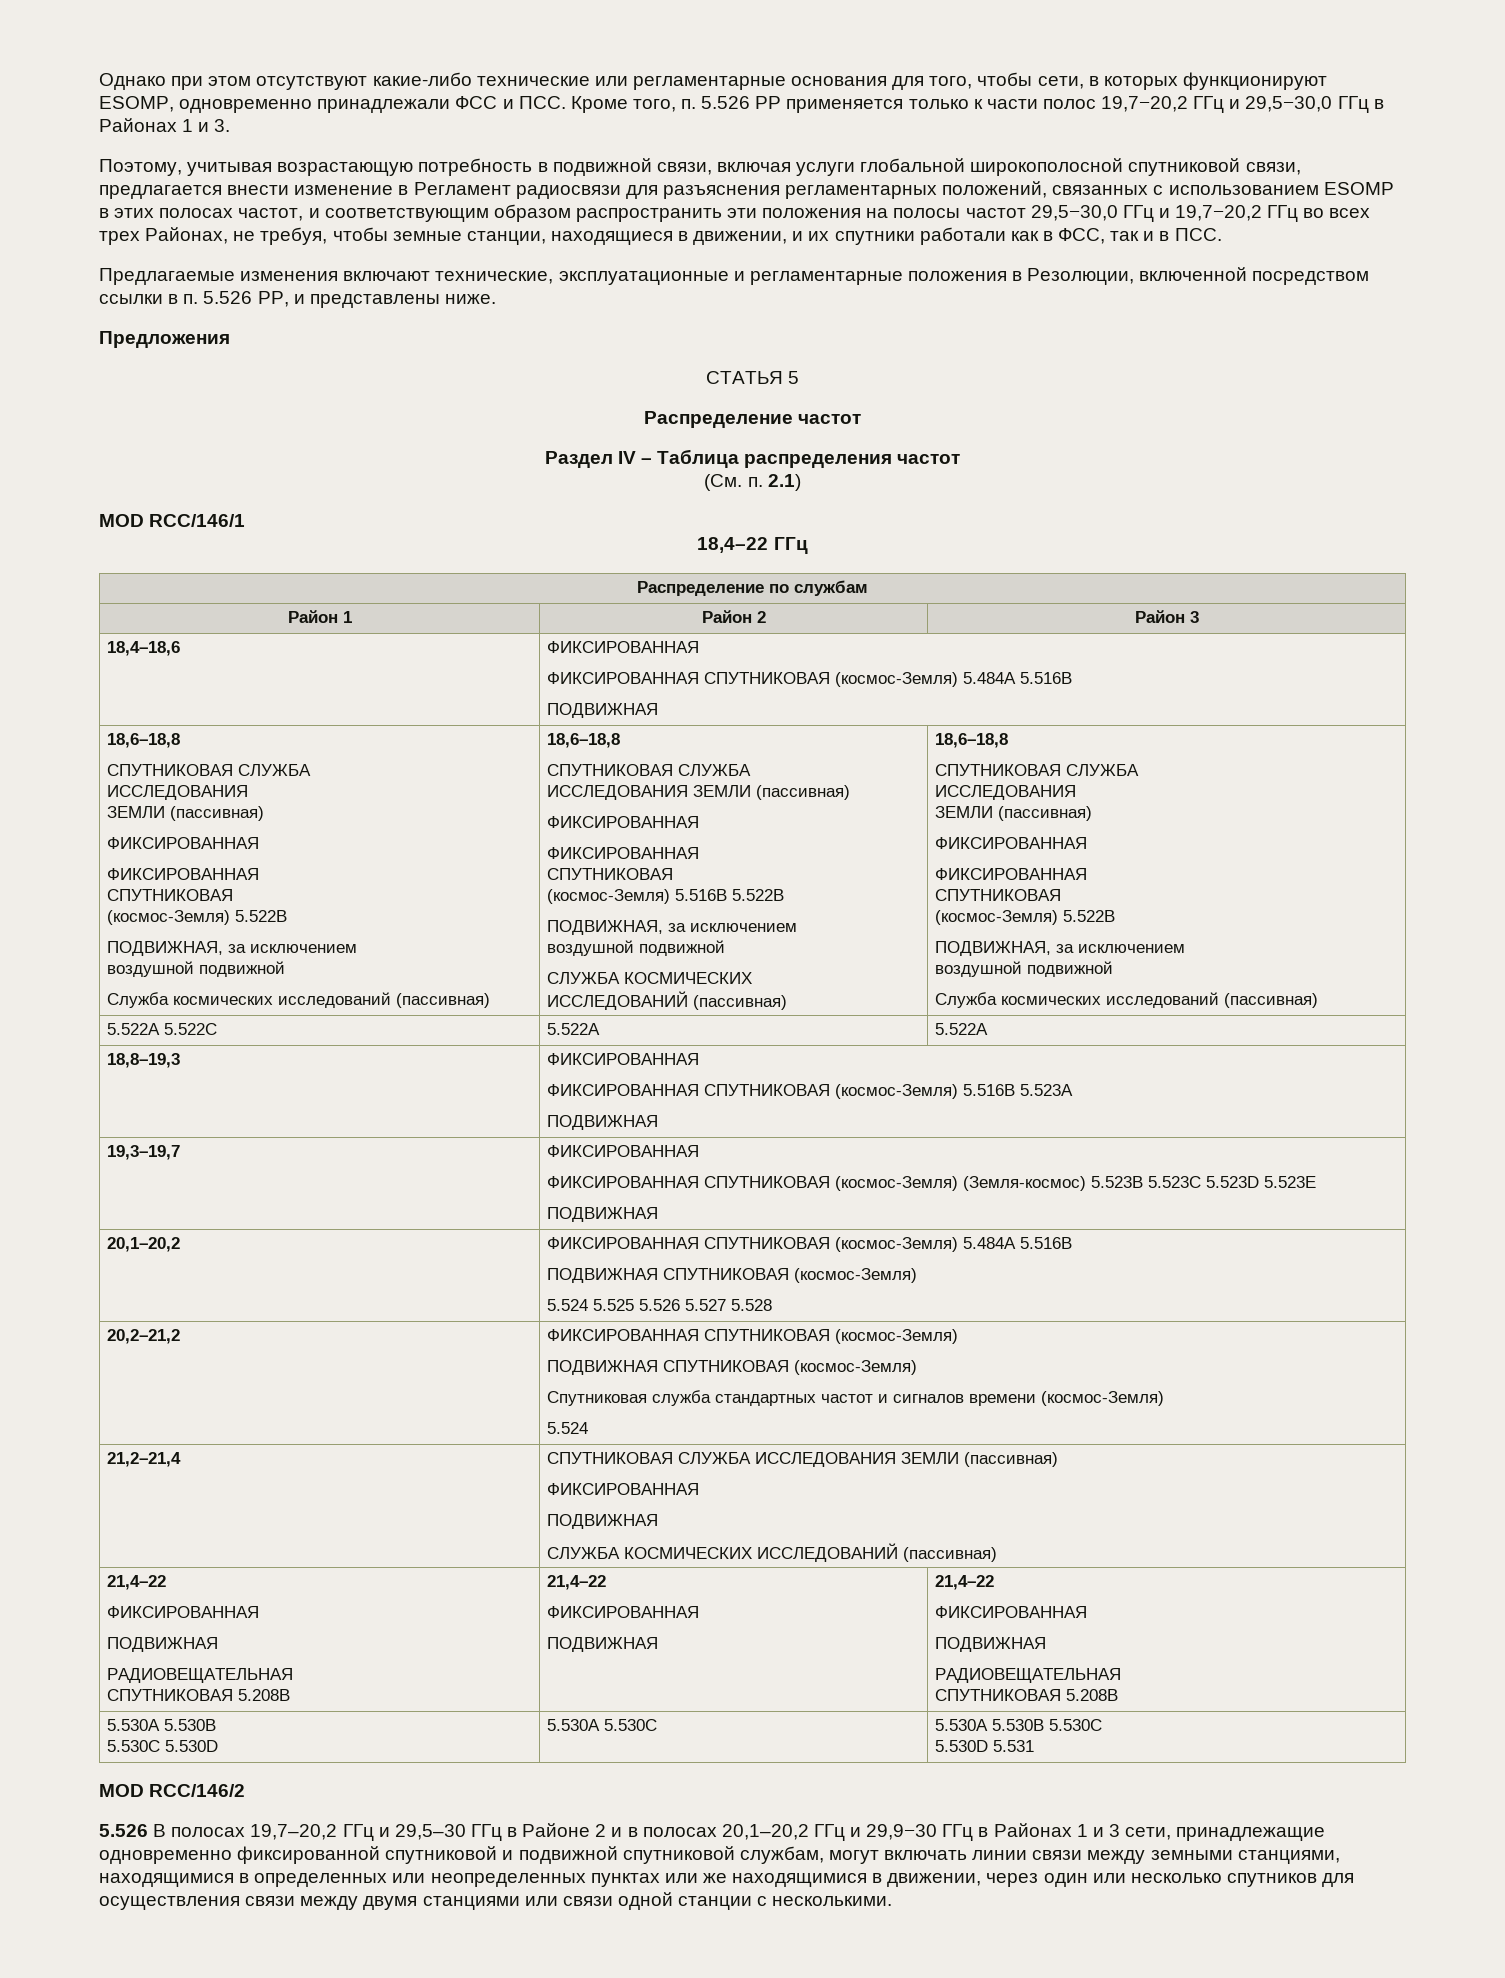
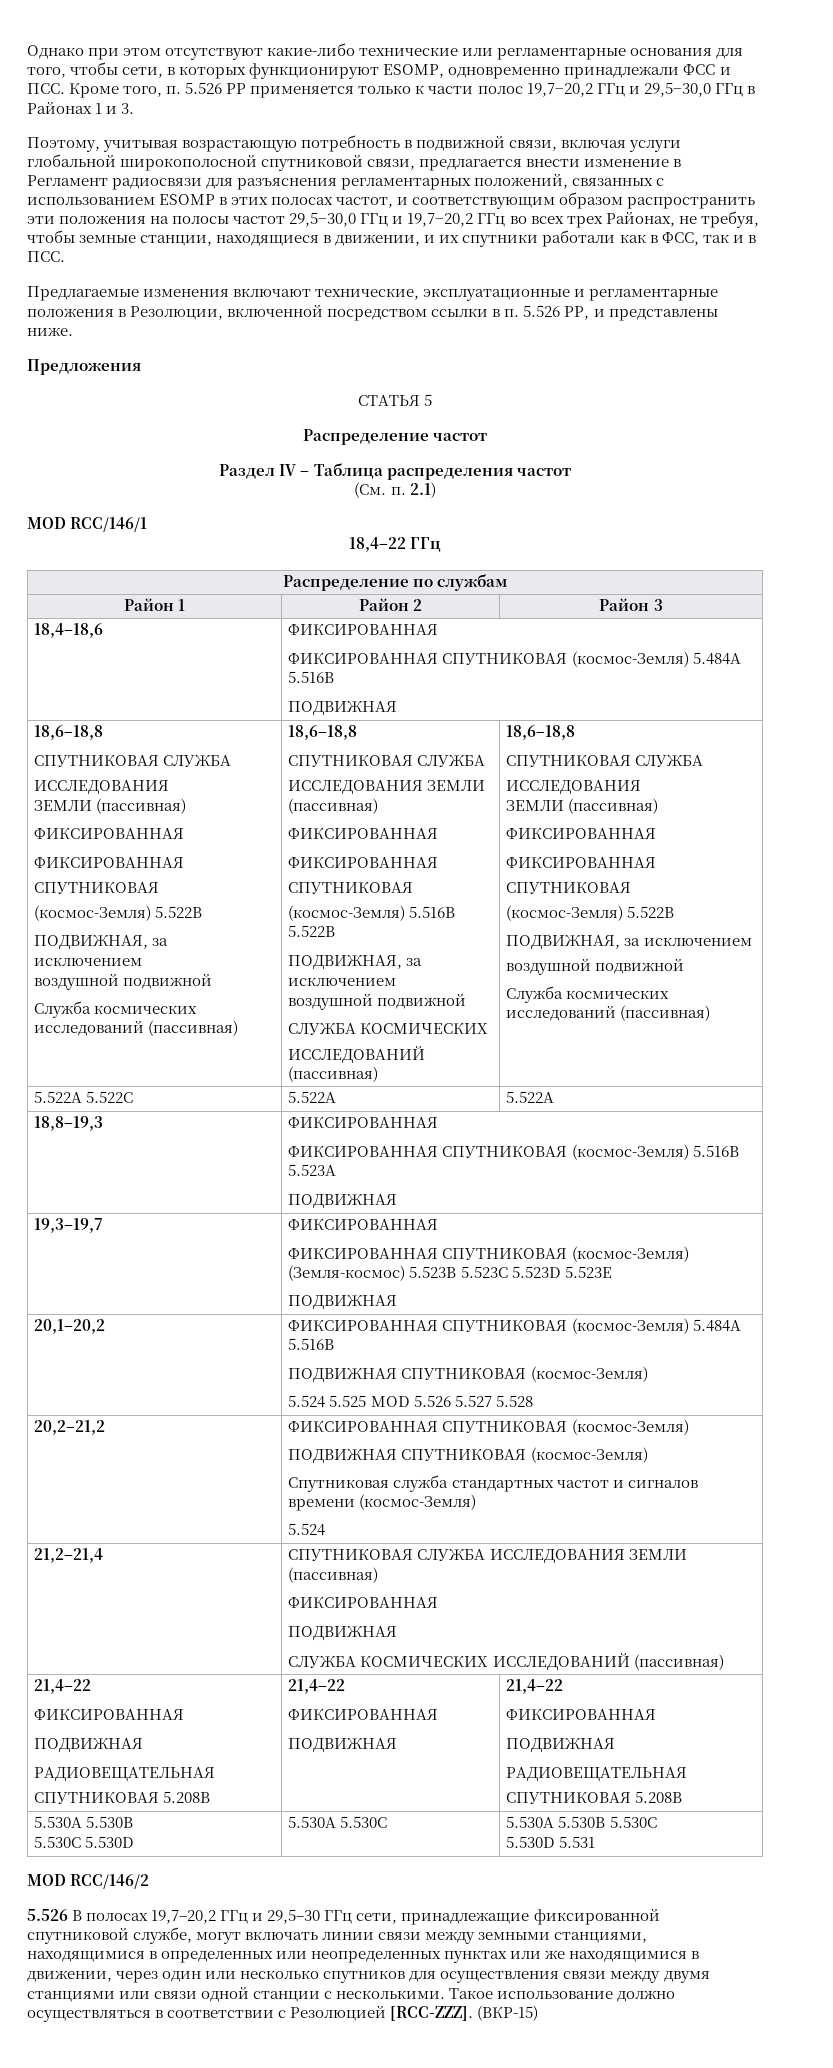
  20,1–20,2 | ФИКСИРОВАННАЯ СПУТНИКОВАЯ (космос-Земля) 5.484A 5.516В
  ПОДВИЖНАЯ СПУТНИКОВАЯ (космос-Земля)
- 5.524 5.525 5.526 5.527 5.528
+ 5.524 5.525 MOD 5.526 5.527 5.528
- 5.526 В полосах 19,7–20,2 ГГц и 29,5–30 ГГц в Районе 2 и в полосах 20,1–20,2 ГГц и 29,9−30 ГГц в Районах 1 и 3 сети, принадлежащие одновременно фиксированной спутниковой и подвижной спутниковой службам, могут включать линии связи между земными станциями, находящимися в определенных или неопределенных пунктах или же находящимися в движении, через один или несколько спутников для осуществления связи между двумя станциями или связи одной станции с несколькими.
+ 5.526 В полосах 19,7–20,2 ГГц и 29,5–30 ГГц сети, принадлежащие фиксированной спутниковой службе, могут включать линии связи между земными станциями, находящимися в определенных или неопределенных пунктах или же находящимися в движении, через один или несколько спутников для осуществления связи между двумя станциями или связи одной станции с несколькими.
+ Такое использование должно осуществляться в соответствии с Резолюцией [RCC-ZZZ]. (ВКР-15)

